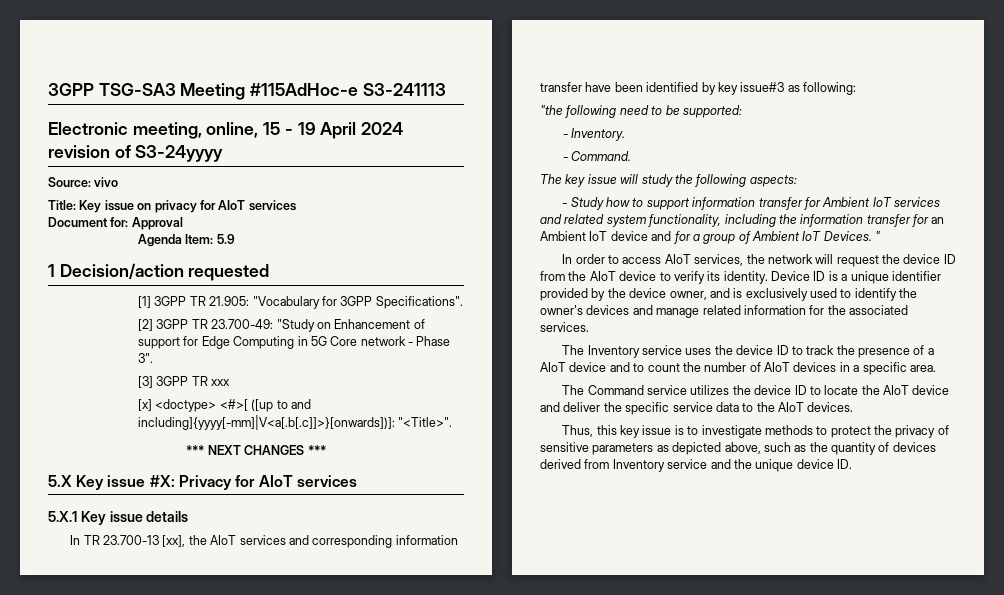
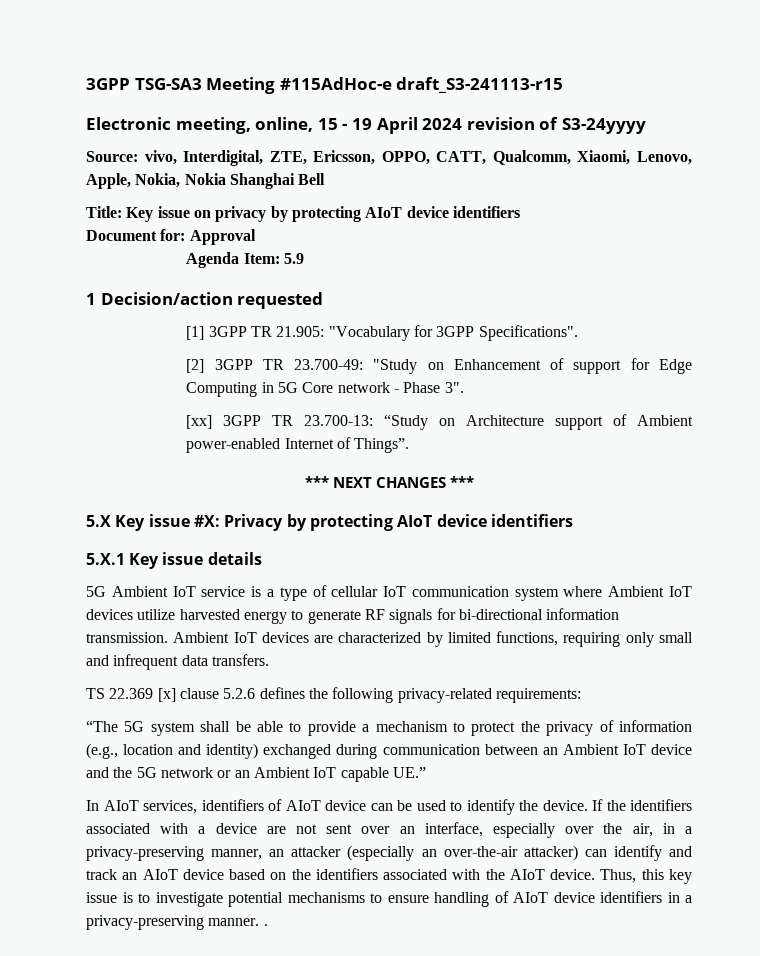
- 3GPP TSG-SA3 Meeting #115AdHoc-e S3-241113
+ 3GPP TSG-SA3 Meeting #115AdHoc-e draft_S3-241113-r15
- Source: vivo
+ Source: vivo, Interdigital, ZTE, Ericsson, OPPO, CATT, Qualcomm, Xiaomi, Lenovo, Apple, Nokia, Nokia Shanghai Bell
- Title: Key issue on privacy for AIoT services
+ Title: Key issue on privacy by protecting AIoT device identifiers
- [3] 3GPP TR xxx
- [x] <doctype> <#>[ ([up to and including]{yyyy[-mm]|V<a[.b[.c]]>}[onwards])]: "<Title>".
+ [xx] 3GPP TR 23.700-13: “Study on Architecture support of Ambient power-enabled Internet of Things”.
- 5.X Key issue #X: Privacy for AIoT services
+ 5.X Key issue #X: Privacy by protecting AIoT device identifiers
- In TR 23.700-13 [xx], the AIoT services and corresponding information transfer have been identified by key issue#3 as following:
- "the following need to be supported:
- - Inventory.
- - Command.
- The key issue will study the following aspects:
- - Study how to support information transfer for Ambient IoT services and related system functionality, including the information transfer for an Ambient IoT device and for a group of Ambient IoT Devices. "
- In order to access AIoT services, the network will request the device ID from the AIoT device to verify its identity. Device ID is a unique identifier provided by the device owner, and is exclusively used to identify the owner's devices and manage related information for the associated services.
- The Inventory service uses the device ID to track the presence of a AIoT device and to count the number of AIoT devices in a specific area.
- The Command service utilizes the device ID to locate the AIoT device and deliver the specific service data to the AIoT devices.
- Thus, this key issue is to investigate methods to protect the privacy of sensitive parameters as depicted above, such as the quantity of devices derived from Inventory service and the unique device ID.
+ 5G Ambient IoT service is a type of cellular IoT communication system where Ambient IoT devices utilize harvested energy to generate RF signals for bi-directional information transmission. Ambient IoT devices are characterized by limited functions, requiring only small and infrequent data transfers.
+ TS 22.369 [x] clause 5.2.6 defines the following privacy-related requirements:
+ “The 5G system shall be able to provide a mechanism to protect the privacy of information (e.g., location and identity) exchanged during communication between an Ambient IoT device and the 5G network or an Ambient IoT capable UE.”
+ In AIoT services, identifiers of AIoT device can be used to identify the device. If the identifiers associated with a device are not sent over an interface, especially over the air, in a privacy-preserving manner, an attacker (especially an over-the-air attacker) can identify and track an AIoT device based on the identifiers associated with the AIoT device. Thus, this key issue is to investigate potential mechanisms to ensure handling of AIoT device identifiers in a privacy-preserving manner. .

